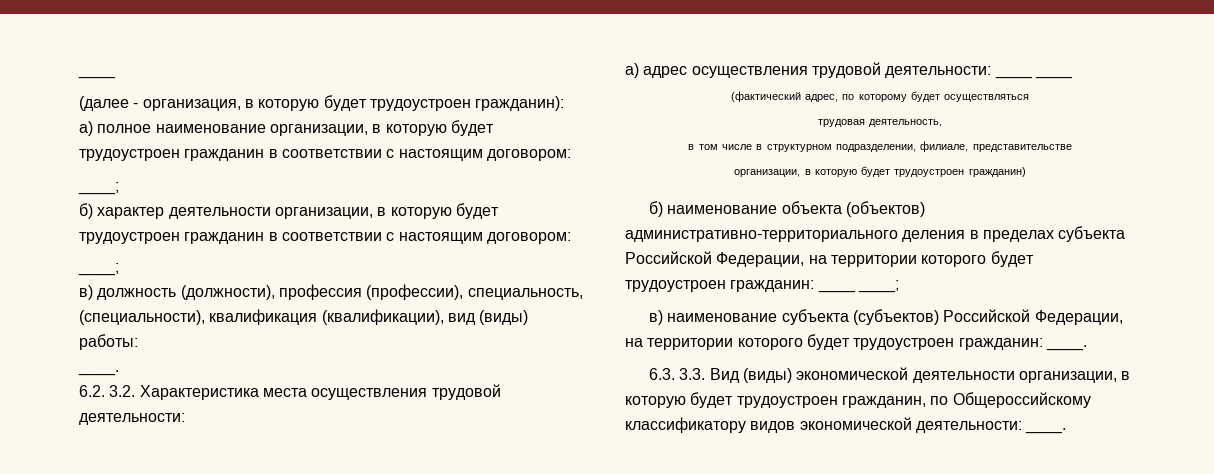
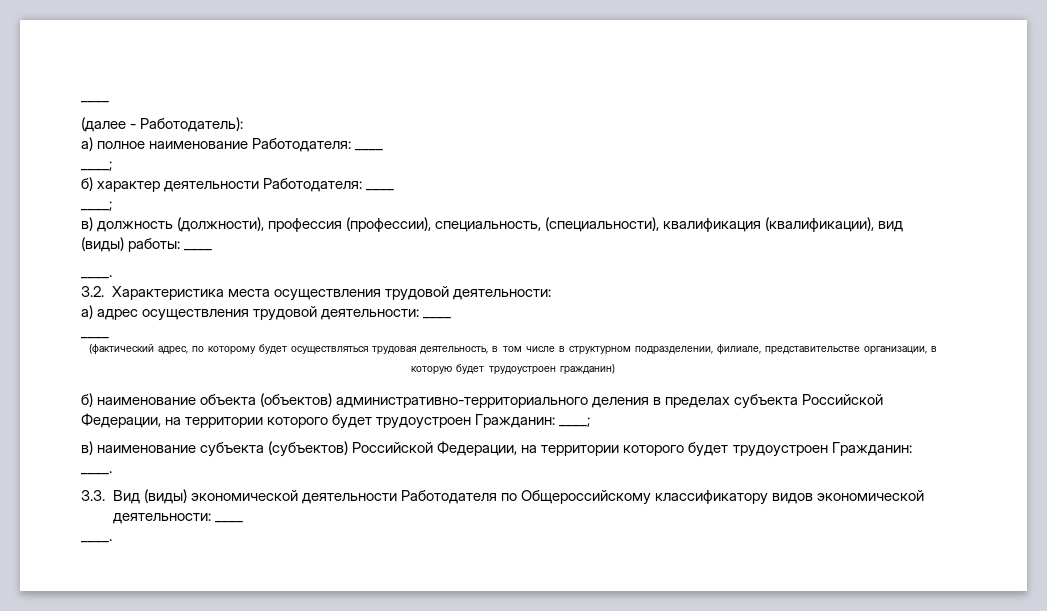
- (далее - организация, в которую будет трудоустроен гражданин):
- а) полное наименование организации, в которую будет трудоустроен гражданин в соответствии с настоящим договором:
+ (далее - Работодатель):
+ а) полное наименование Работодателя: ____
  ____;
- б) характер деятельности организации, в которую будет трудоустроен гражданин в соответствии с настоящим договором:
+ б) характер деятельности Работодателя: ____
- в) должность (должности), профессия (профессии), специальность, (специальности), квалификация (квалификации), вид (виды) работы:
+ в) должность (должности), профессия (профессии), специальность, (специальности), квалификация (квалификации), вид (виды) работы: ____
  ____.
- 6.2. 3.2. Характеристика места осуществления трудовой деятельности:
+ 3.2. Характеристика места осуществления трудовой деятельности:
- а) адрес осуществления трудовой деятельности: ____ ____
+ а) адрес осуществления трудовой деятельности: ____
+ ____
- (фактический адрес, по которому будет осуществляться
- трудовая деятельность,
- в том числе в структурном подразделении, филиале, представительстве
- организации, в которую будет трудоустроен гражданин)
+ (фактический адрес, по которому будет осуществляться трудовая деятельность, в том числе в структурном подразделении, филиале, представительстве организации, в которую будет трудоустроен гражданин)
- б) наименование объекта (объектов) административно-территориального деления в пределах субъекта Российской Федерации, на территории которого будет трудоустроен гражданин: ____ ____;
+ б) наименование объекта (объектов) административно-территориального деления в пределах субъекта Российской Федерации, на территории которого будет трудоустроен Гражданин: ____;
- в) наименование субъекта (субъектов) Российской Федерации, на территории которого будет трудоустроен гражданин: ____.
- 6.3. 3.3. Вид (виды) экономической деятельности организации, в которую будет трудоустроен гражданин, по Общероссийскому классификатору видов экономической деятельности: ____.
+ в) наименование субъекта (субъектов) Российской Федерации, на территории которого будет трудоустроен Гражданин: ____.
+ 3.3. Вид (виды) экономической деятельности Работодателя по Общероссийскому классификатору видов экономической деятельности: ____
+ ____.

